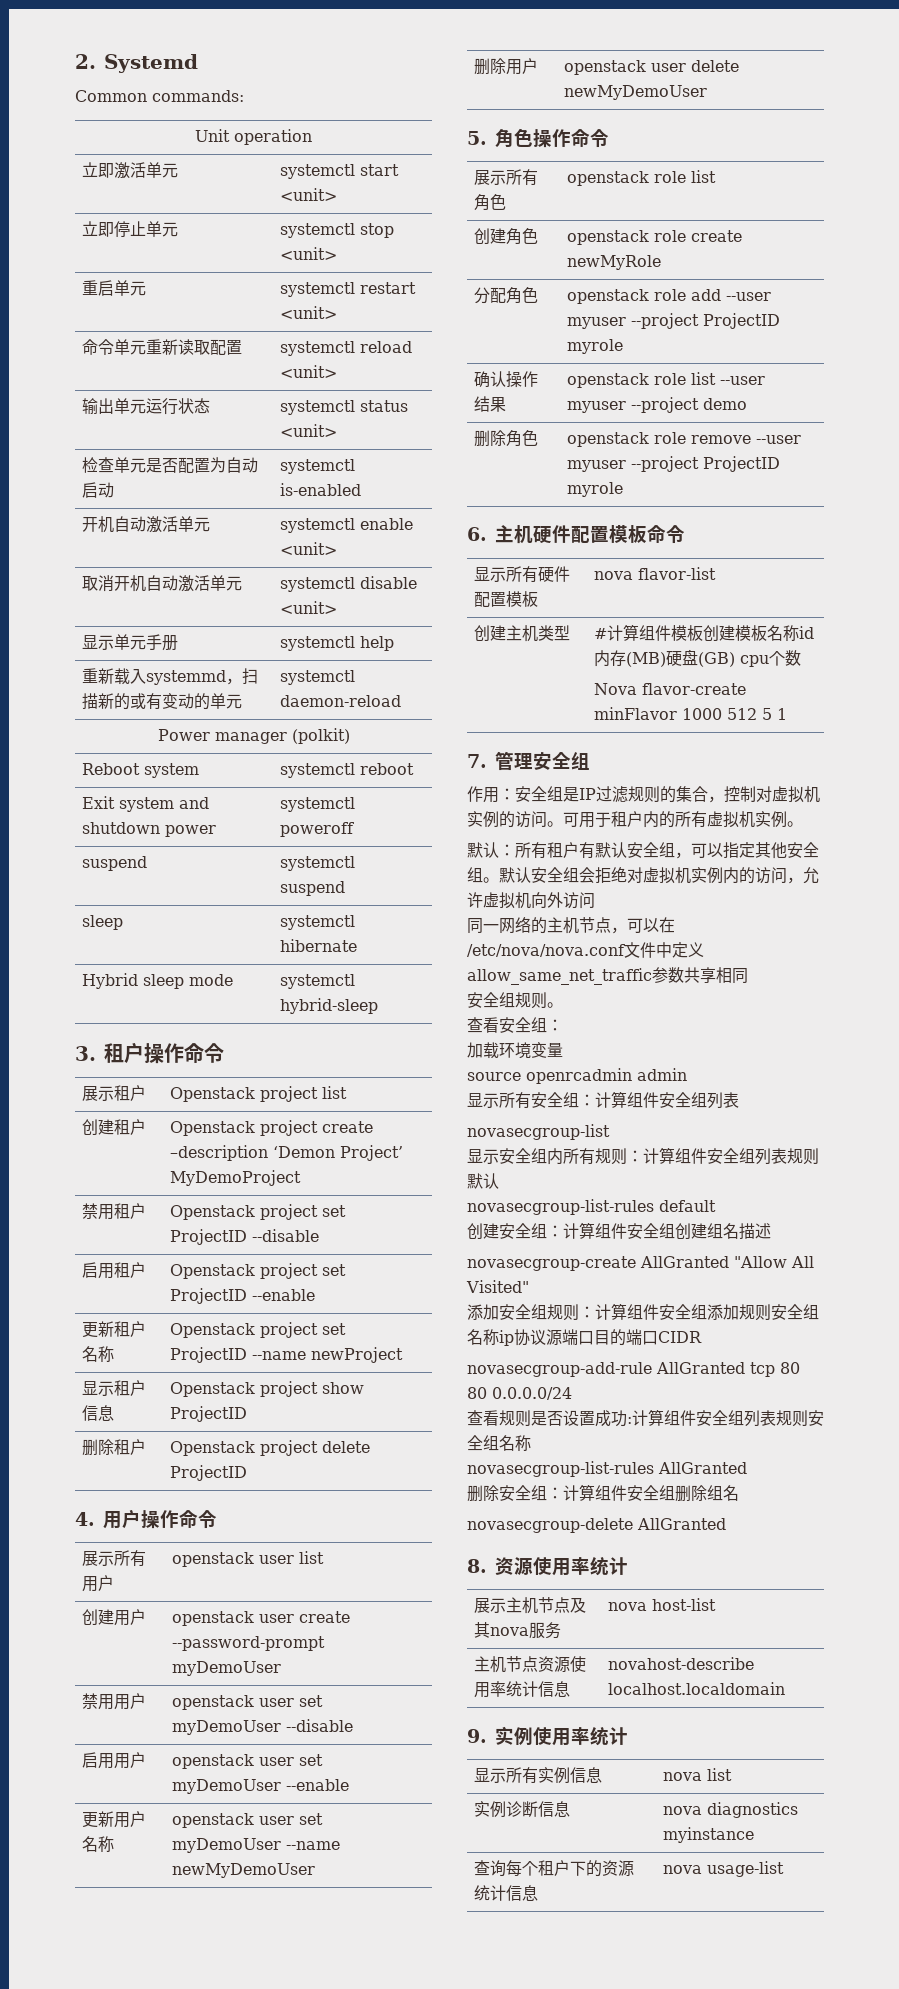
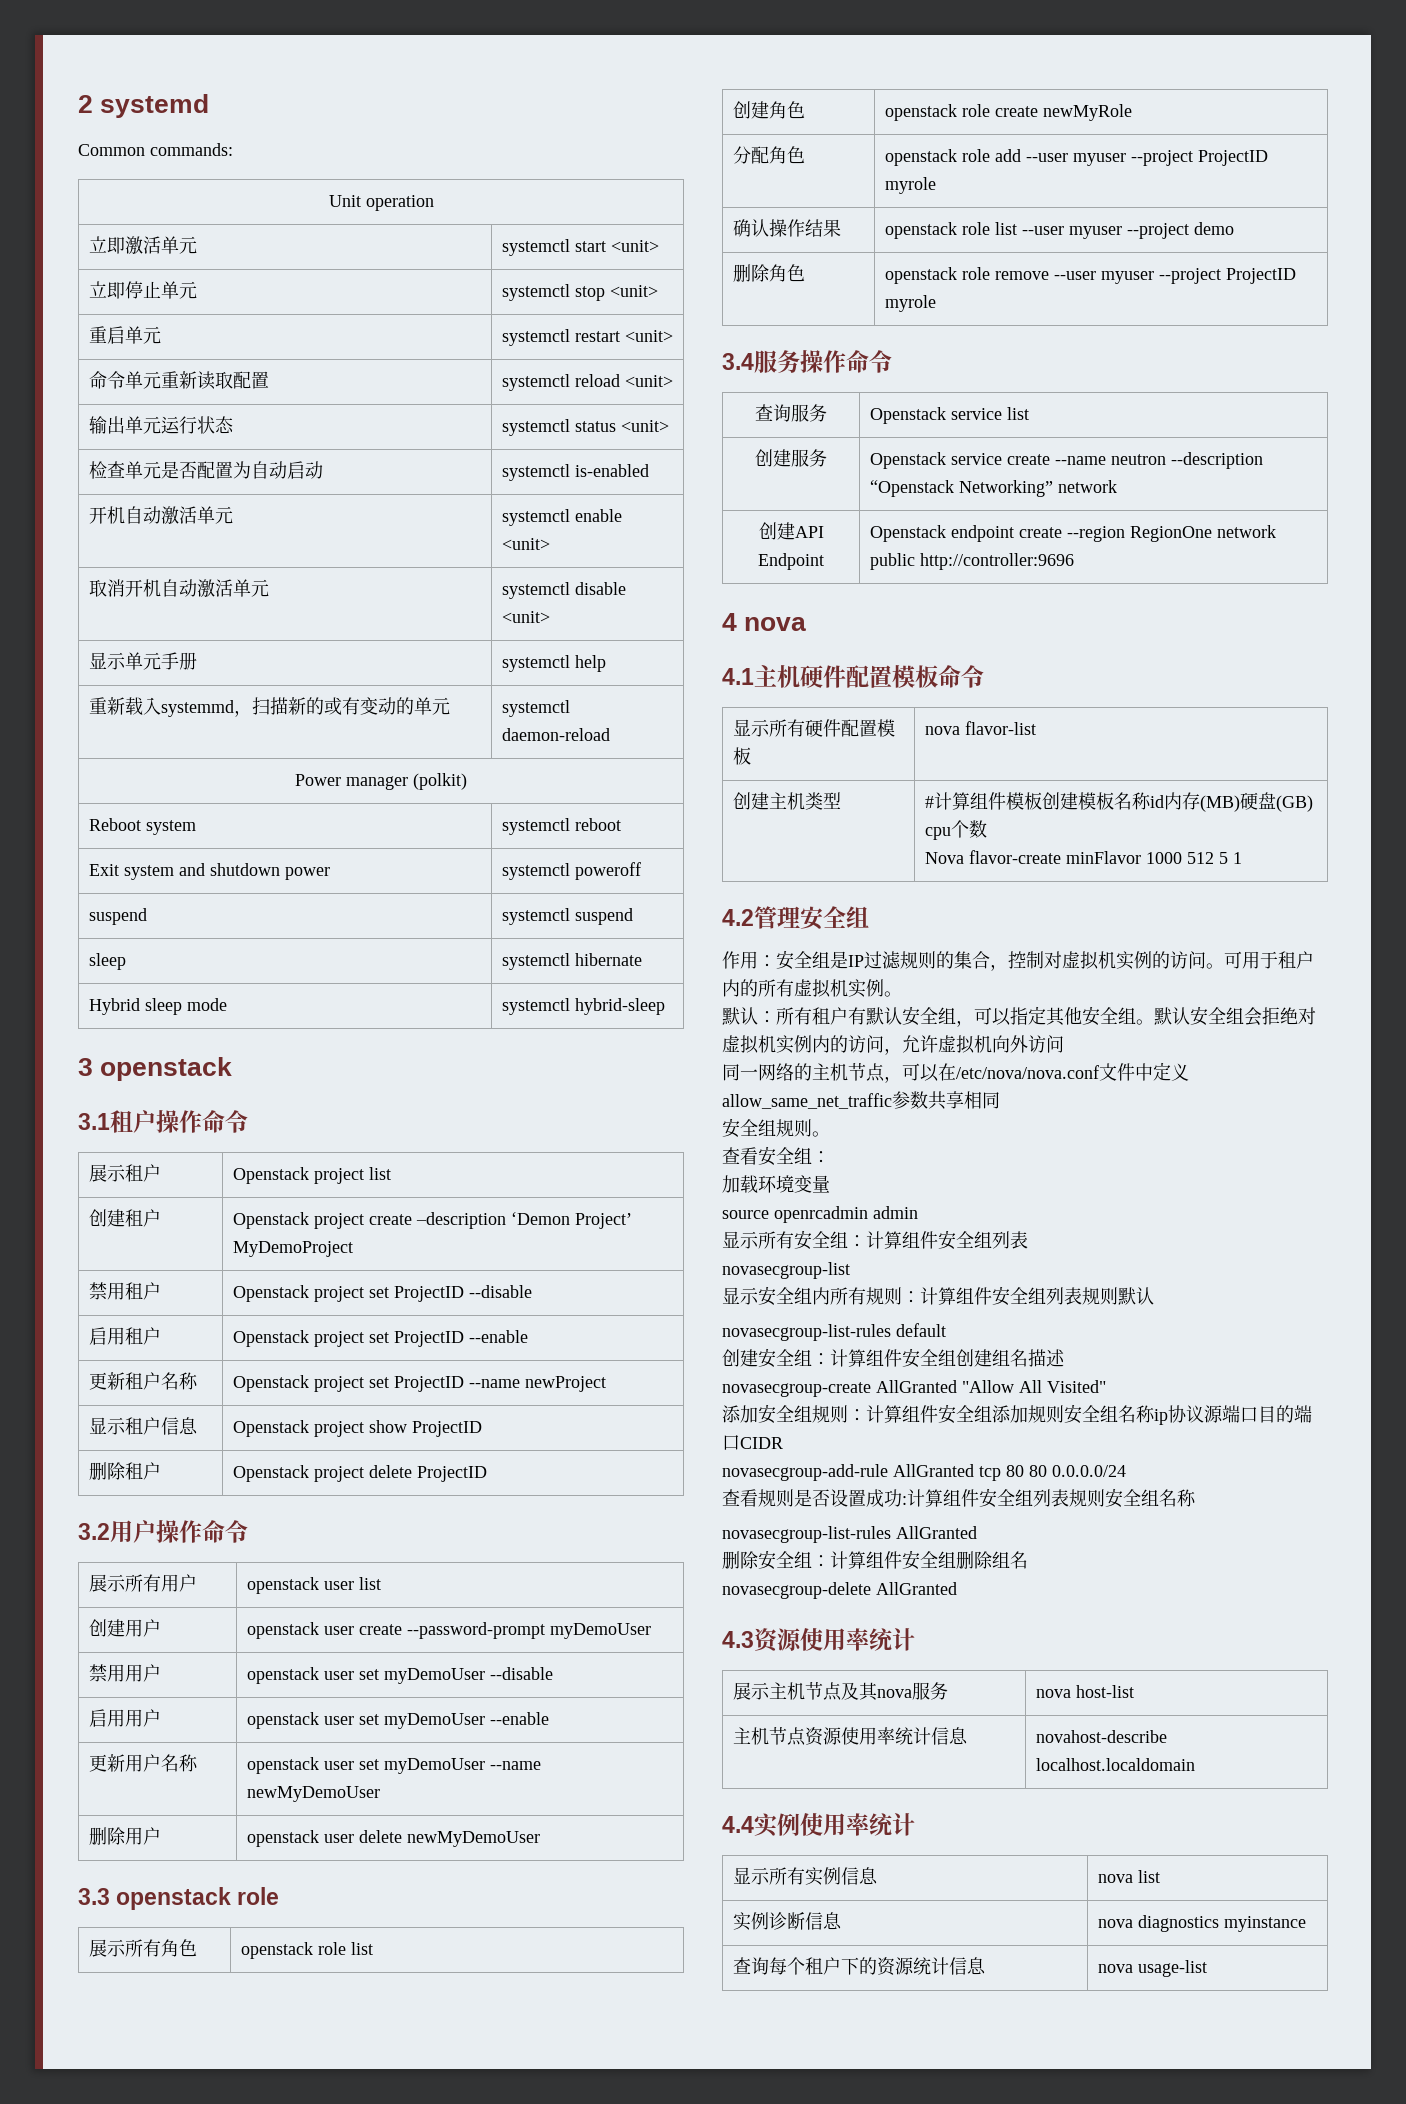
- 2. Systemd
+ 2 systemd
- 3.租户操作命令
+ 3 openstack
+ 3.1租户操作命令
- 4.用户操作命令
+ 3.2用户操作命令
- 5.角色操作命令
+ 3.3 openstack role
- 6.主机硬件配置模板命令
+ 3.4服务操作命令
+ 查询服务 | Openstack service list
+ 创建服务 | Openstack service create --name neutron --description “Openstack Networking” network
+ 创建API Endpoint | Openstack endpoint create --region RegionOne network public http://controller:9696
+ 4 nova
+ 4.1主机硬件配置模板命令
- 7.管理安全组
+ 4.2管理安全组
- 8.资源使用率统计
+ 4.3资源使用率统计
- 9.实例使用率统计
+ 4.4实例使用率统计

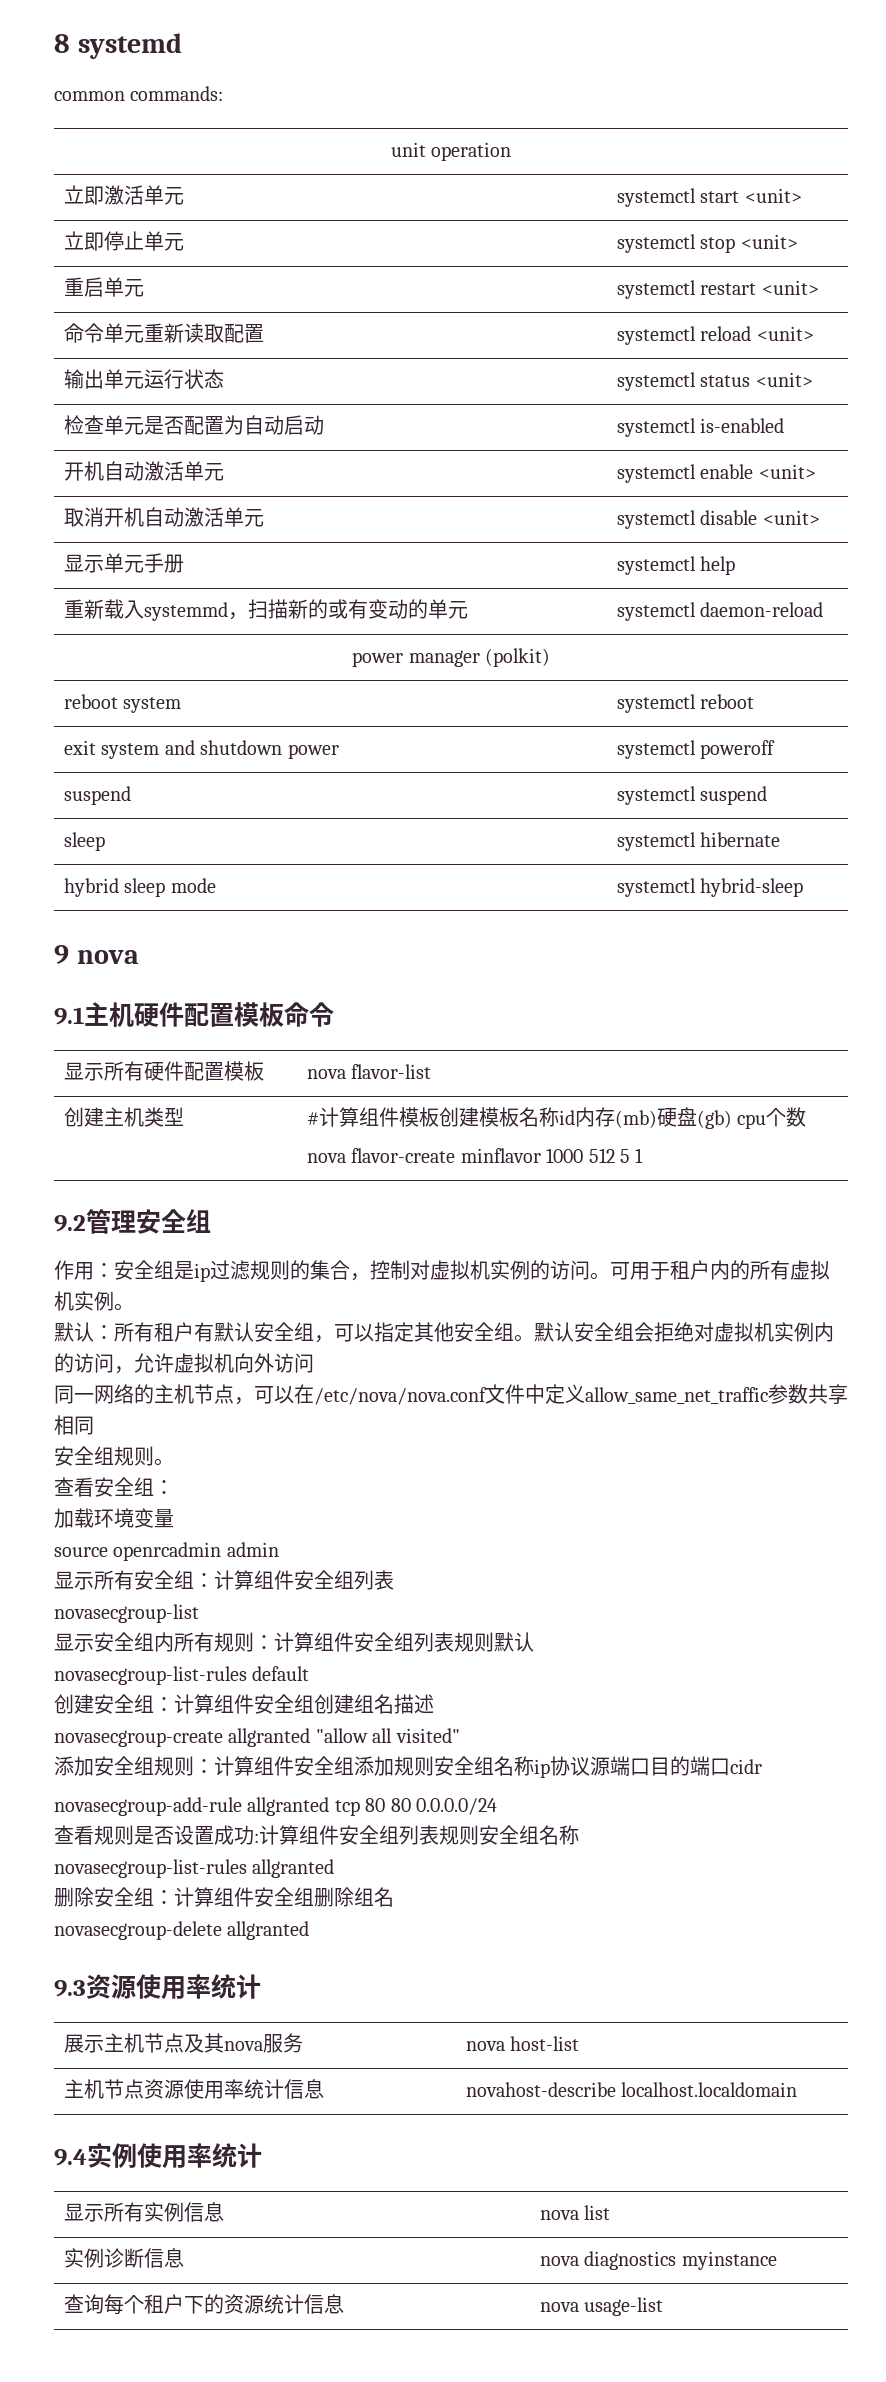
- 2 systemd
+ 8 systemd
- Common commands:
+ common commands:
- Unit operation
+ unit operation
- Power manager (polkit)
+ power manager (polkit)
- Reboot system | systemctl reboot
+ reboot system | systemctl reboot
- Exit system and shutdown power | systemctl poweroff
+ exit system and shutdown power | systemctl poweroff
- Hybrid sleep mode | systemctl hybrid-sleep
+ hybrid sleep mode | systemctl hybrid-sleep
- 3 openstack
- 3.1租户操作命令
- 展示租户 | Openstack project list
- 创建租户 | Openstack project create –description ‘Demon Project’ MyDemoProject
- 禁用租户 | Openstack project set ProjectID --disable
- 启用租户 | Openstack project set ProjectID --enable
- 更新租户名称 | Openstack project set ProjectID --name newProject
- 显示租户信息 | Openstack project show ProjectID
- 删除租户 | Openstack project delete ProjectID
- 3.2用户操作命令
- 展示所有用户 | openstack user list
- 创建用户 | openstack user create --password-prompt myDemoUser
- 禁用用户 | openstack user set myDemoUser --disable
- 启用用户 | openstack user set myDemoUser --enable
- 更新用户名称 | openstack user set myDemoUser --name newMyDemoUser
- 删除用户 | openstack user delete newMyDemoUser
- 3.3 openstack role
- 展示所有角色 | openstack role list
- 创建角色 | openstack role create newMyRole
- 分配角色 | openstack role add --user myuser --project ProjectID myrole
- 确认操作结果 | openstack role list --user myuser --project demo
- 删除角色 | openstack role remove --user myuser --project ProjectID myrole
- 3.4服务操作命令
- 查询服务 | Openstack service list
- 创建服务 | Openstack service create --name neutron --description “Openstack Networking” network
- 创建API Endpoint | Openstack endpoint create --region RegionOne network public http://controller:9696
- 4 nova
+ 9 nova
- 4.1主机硬件配置模板命令
+ 9.1主机硬件配置模板命令
- 创建主机类型 | #计算组件模板创建模板名称id内存(MB)硬盘(GB) cpu个数
- Nova flavor-create minFlavor 1000 512 5 1
+ 创建主机类型 | #计算组件模板创建模板名称id内存(mb)硬盘(gb) cpu个数
+ nova flavor-create minflavor 1000 512 5 1
- 4.2管理安全组
+ 9.2管理安全组
- 作用：安全组是IP过滤规则的集合，控制对虚拟机实例的访问。
+ 作用：安全组是ip过滤规则的集合，控制对虚拟机实例的访问。
- novasecgroup-create AllGranted "Allow All Visited"
+ novasecgroup-create allgranted "allow all visited"
- 添加安全组规则：计算组件安全组添加规则安全组名称ip协议源端口目的端口CIDR
+ 添加安全组规则：计算组件安全组添加规则安全组名称ip协议源端口目的端口cidr
- novasecgroup-add-rule AllGranted tcp 80 80 0.0.0.0/24
+ novasecgroup-add-rule allgranted tcp 80 80 0.0.0.0/24
- novasecgroup-list-rules AllGranted
+ novasecgroup-list-rules allgranted
- novasecgroup-delete AllGranted
- 4.3资源使用率统计
+ novasecgroup-delete allgranted
+ 9.3资源使用率统计
- 4.4实例使用率统计
+ 9.4实例使用率统计

